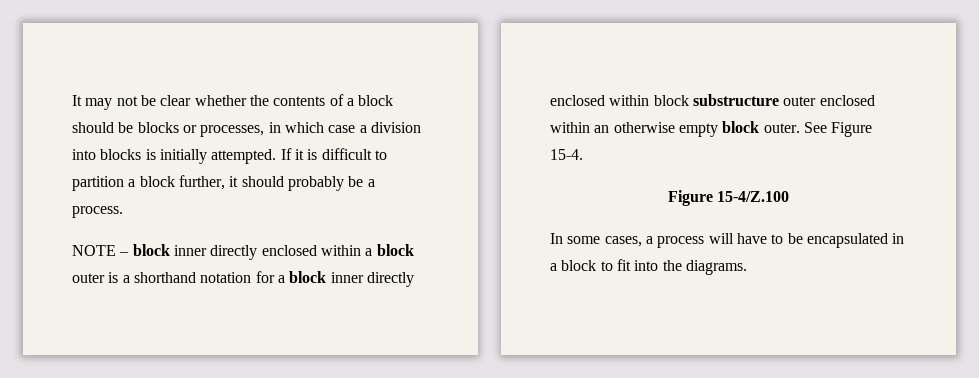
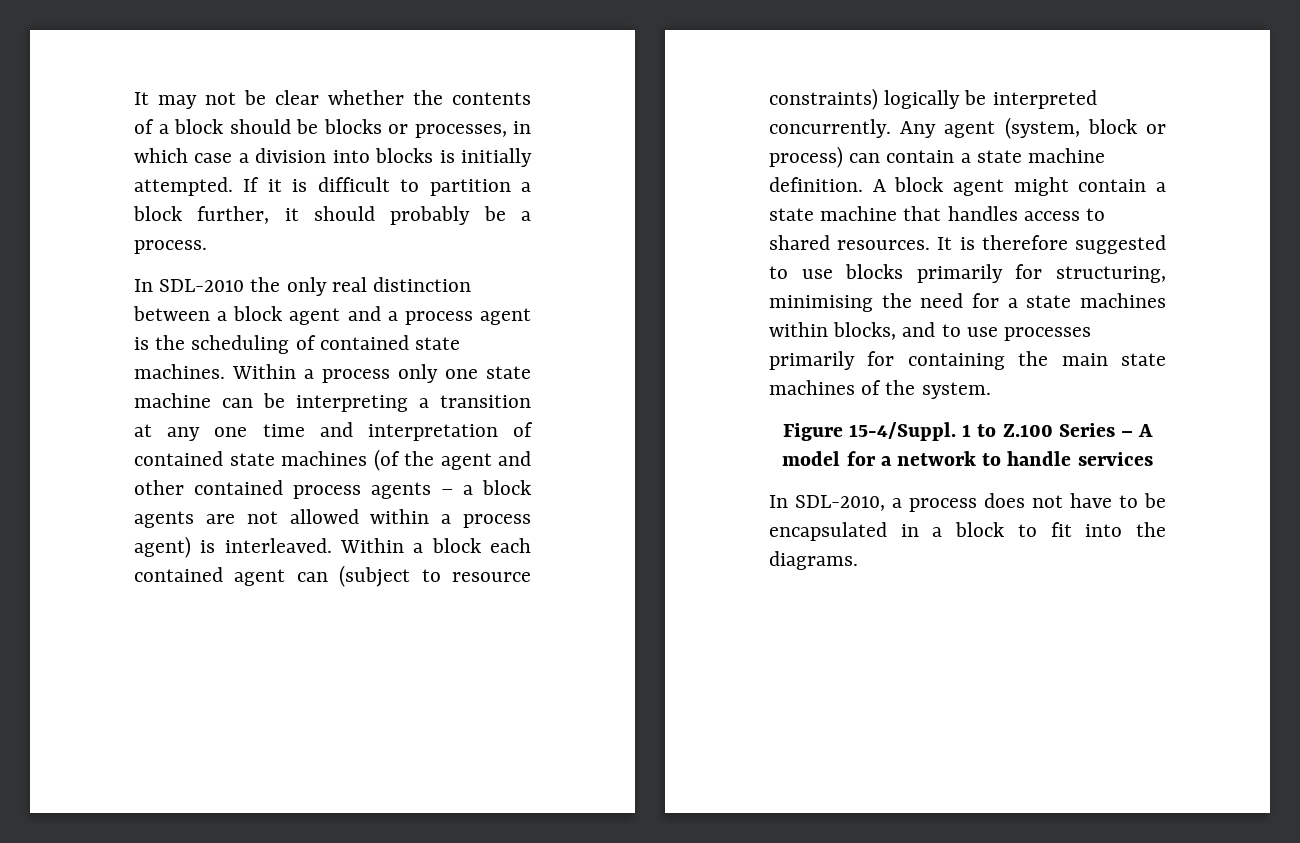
- NOTE – block inner directly enclosed within a block outer is a shorthand notation for a block inner directly enclosed within block substructure outer enclosed within an otherwise empty block outer. See Figure 15-4.
- Figure 15-4/Z.100
- In some cases, a process will have to be encapsulated in a block to fit into the diagrams.
+ In SDL-2010 the only real distinction between a block agent and a process agent is the scheduling of contained state machines. Within a process only one state machine can be interpreting a transition at any one time and interpretation of contained state machines (of the agent and other contained process agents – a block agents are not allowed within a process agent) is interleaved. Within a block each contained agent can (subject to resource constraints) logically be interpreted concurrently. Any agent (system, block or process) can contain a state machine definition. A block agent might contain a state machine that handles access to shared resources. It is therefore suggested to use blocks primarily for structuring, minimising the need for a state machines within blocks, and to use processes primarily for containing the main state machines of the system.
+ Figure 15-4/Suppl. 1 to Z.100 Series – A model for a network to handle services
+ In SDL-2010, a process does not have to be encapsulated in a block to fit into the diagrams.

